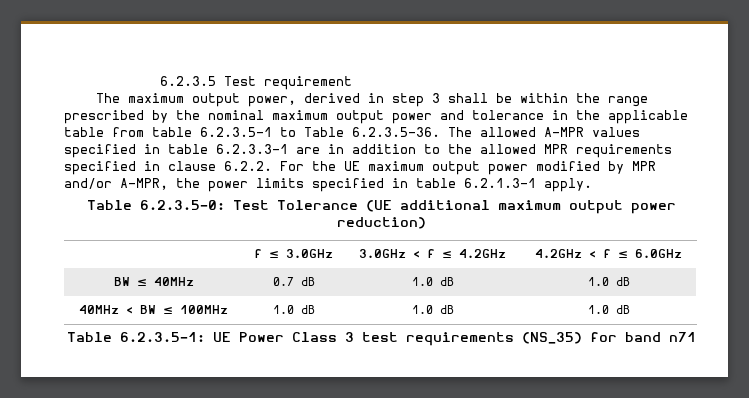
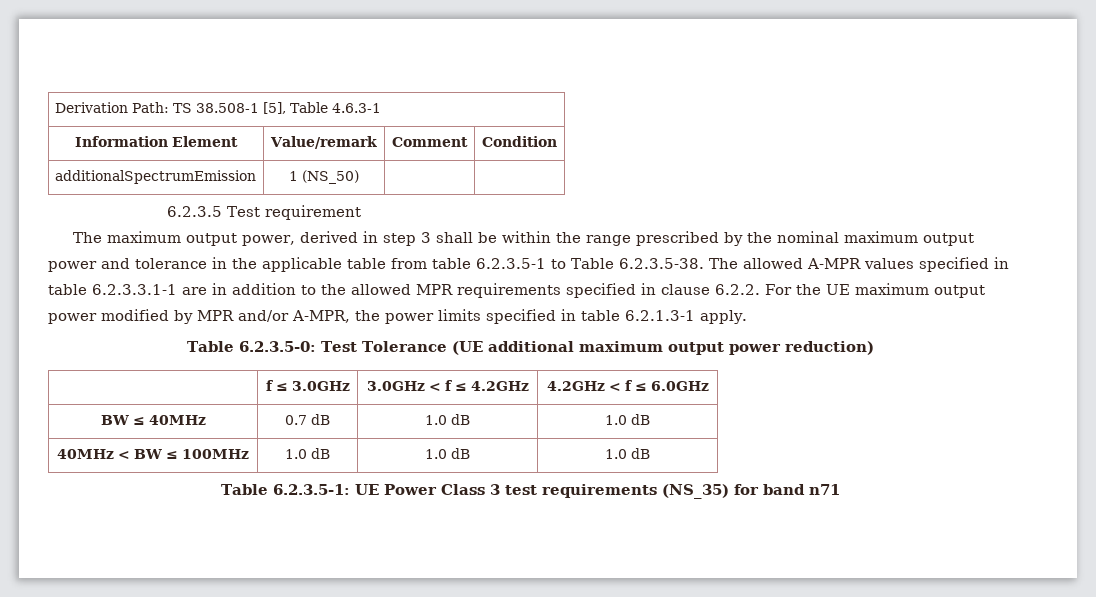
+ Derivation Path: TS 38.508-1 [5], Table 4.6.3-1
+ Information Element | Value/remark | Comment | Condition
+ additionalSpectrumEmission | 1 (NS_50) | |
- The maximum output power, derived in step 3 shall be within the range prescribed by the nominal maximum output power and tolerance in the applicable table from table 6.2.3.5-1 to Table 6.2.3.5-36. The allowed A-MPR values specified in table 6.2.3.3-1 are in addition to the allowed MPR requirements specified in clause 6.2.2. For the UE maximum output power modified by MPR and/or A-MPR, the power limits specified in table 6.2.1.3-1 apply.
+ The maximum output power, derived in step 3 shall be within the range prescribed by the nominal maximum output power and tolerance in the applicable table from table 6.2.3.5-1 to Table 6.2.3.5-38. The allowed A-MPR values specified in table 6.2.3.3.1-1 are in addition to the allowed MPR requirements specified in clause 6.2.2. For the UE maximum output power modified by MPR and/or A-MPR, the power limits specified in table 6.2.1.3-1 apply.

